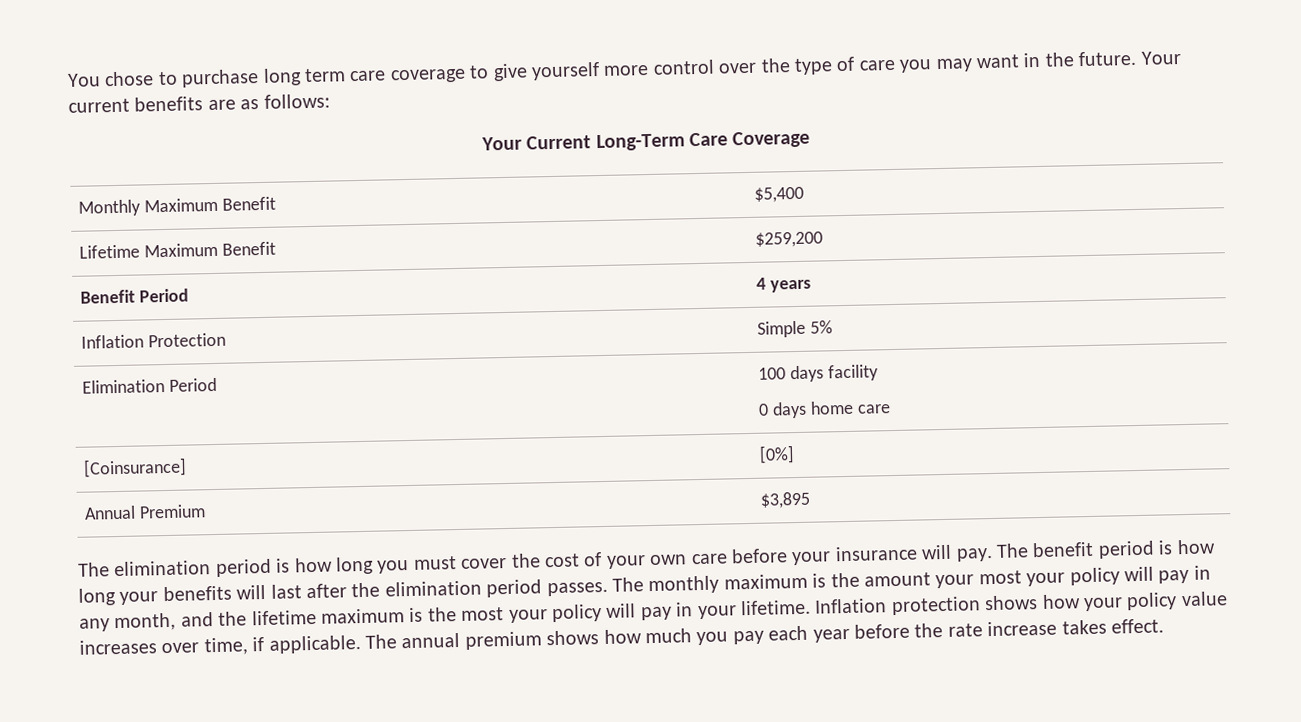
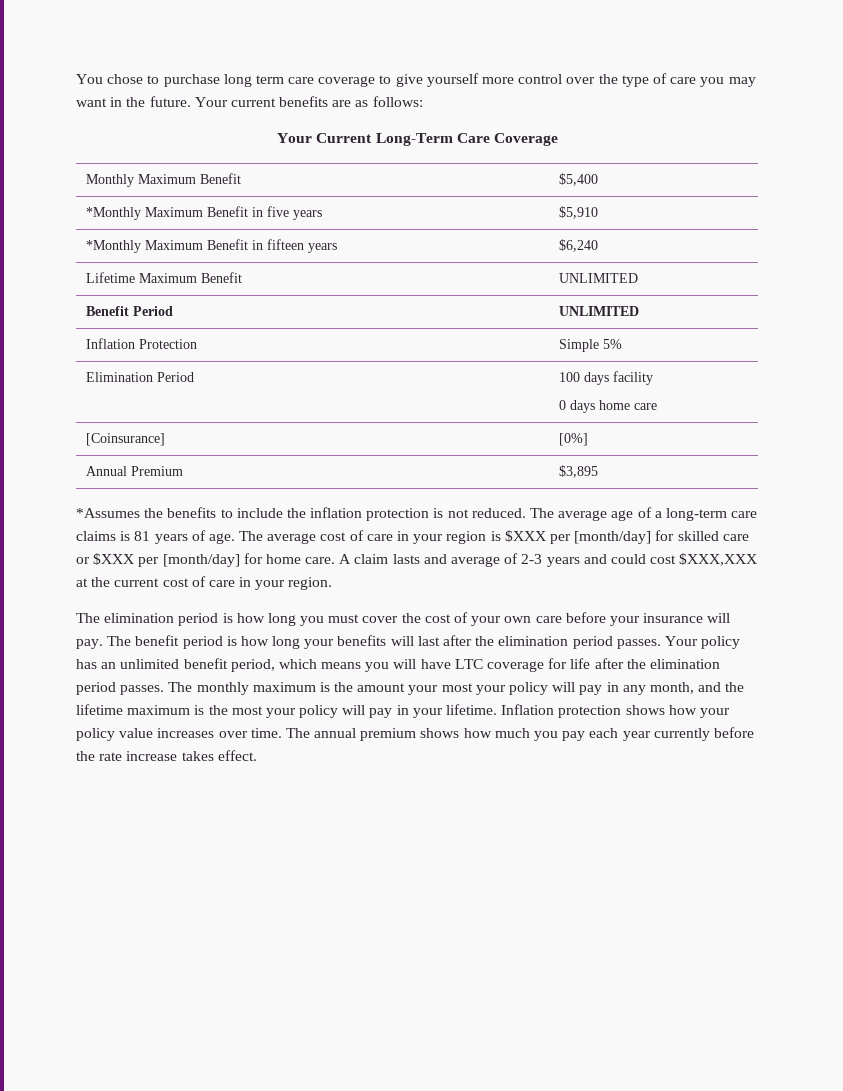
+ *Monthly Maximum Benefit in five years | $5,910
+ *Monthly Maximum Benefit in fifteen years | $6,240
- Lifetime Maximum Benefit | $259,200
+ Lifetime Maximum Benefit | UNLIMITED
- Benefit Period | 4 years
+ Benefit Period | UNLIMITED
+ *Assumes the benefits to include the inflation protection is not reduced. The average age of a long-term care claims is 81 years of age. The average cost of care in your region is $XXX per [month/day] for skilled care or $XXX per [month/day] for home care. A claim lasts and average of 2-3 years and could cost $XXX,XXX at the current cost of care in your region.
+ Your policy has an unlimited benefit period, which means you will have LTC coverage for life after the elimination period passes.
- Inflation protection shows how your policy value increases over time, if applicable.
+ Inflation protection shows how your policy value increases over time.
- The annual premium shows how much you pay each year before the rate increase takes effect.
+ The annual premium shows how much you pay each year currently before the rate increase takes effect.

